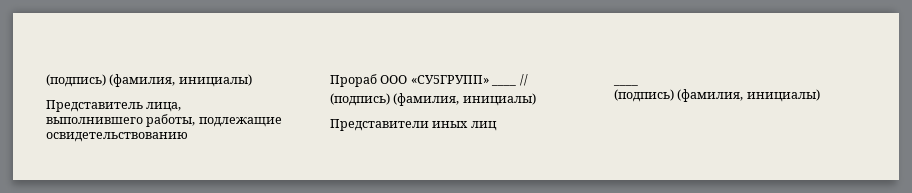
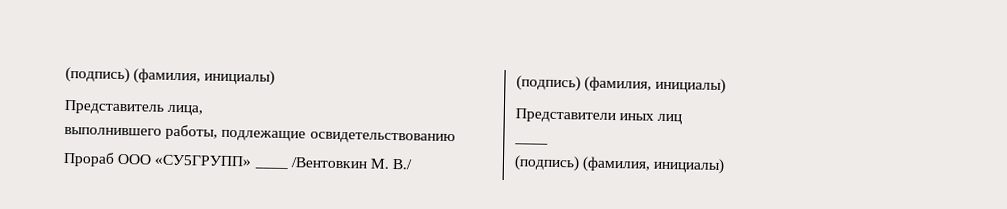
- Прораб ООО «СУ5ГРУПП» ____ //
+ Прораб ООО «СУ5ГРУПП» ____ /Вентовкин М. В./

